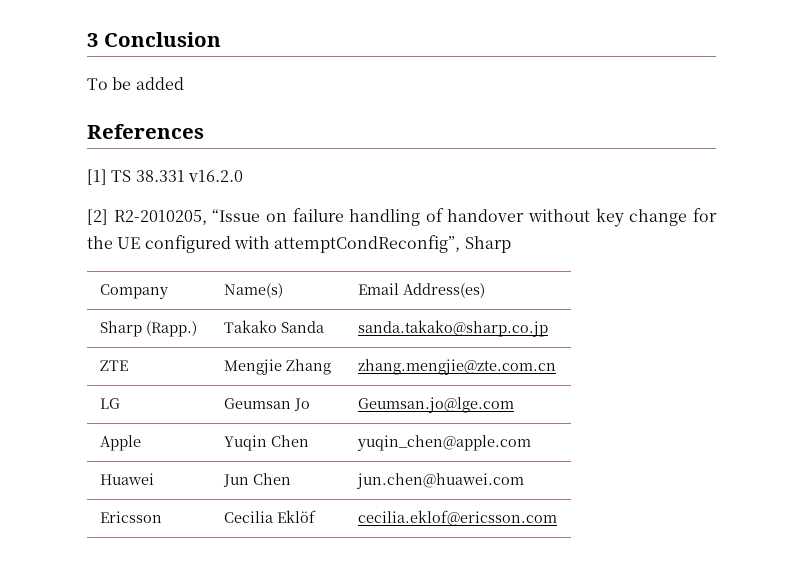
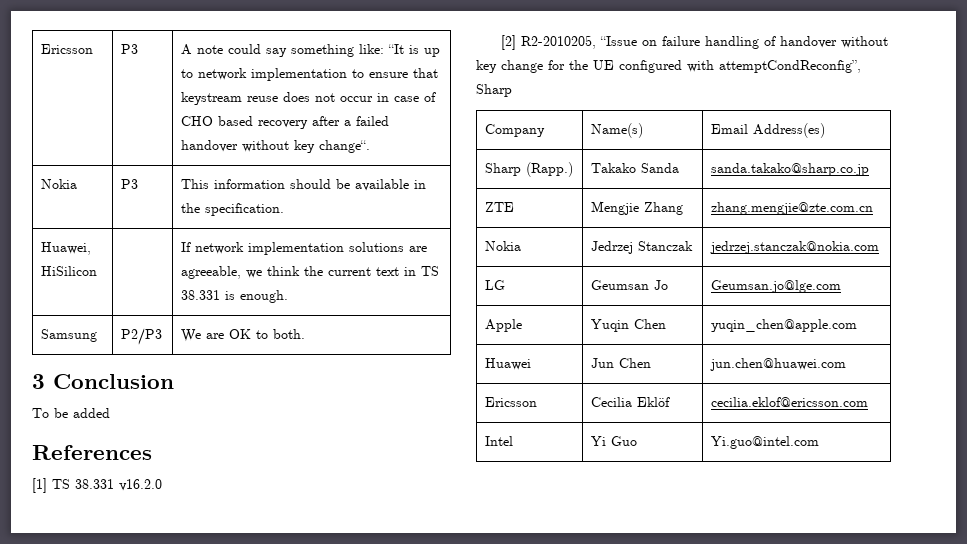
+ Ericsson | P3 | A note could say something like: “It is up to network implementation to ensure that keystream reuse does not occur in case of CHO based recovery after a failed handover without key change“.
+ Nokia | P3 | This information should be available in the specification.
+ Huawei, HiSilicon | | If network implementation solutions are agreeable, we think the current text in TS 38.331 is enough.
+ Samsung | P2/P3 | We are OK to both.
+ Nokia | Jedrzej Stanczak | jedrzej.stanczak@nokia.com
+ Intel | Yi Guo | Yi.guo@intel.com

